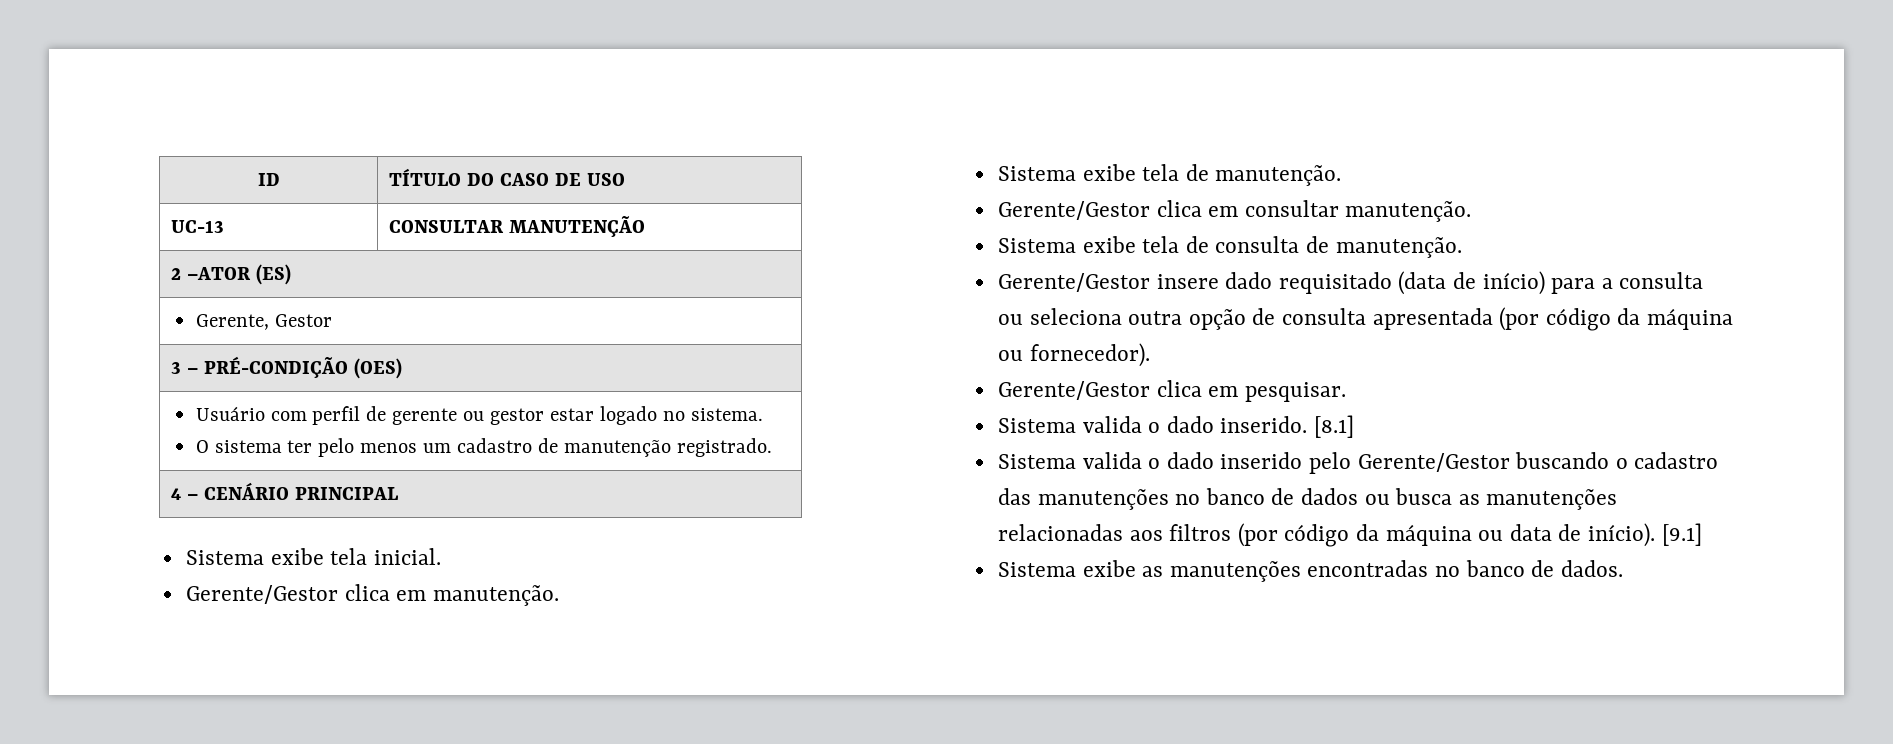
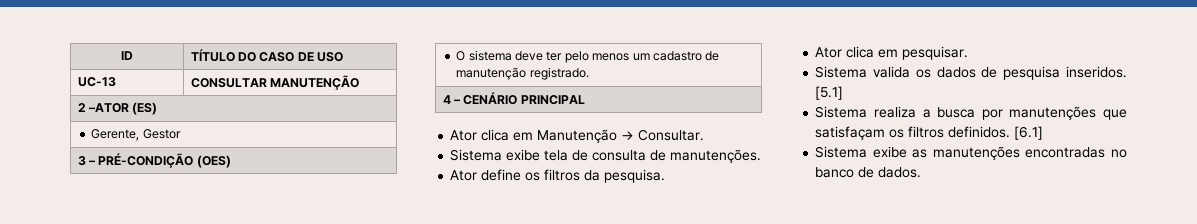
- Usuário com perfil de gerente ou gestor estar logado no sistema.
- O sistema ter pelo menos um cadastro de manutenção registrado.
+ O sistema deve ter pelo menos um cadastro de manutenção registrado.
- Sistema exibe tela inicial.
- Gerente/Gestor clica em manutenção.
- Sistema exibe tela de manutenção.
- Gerente/Gestor clica em consultar manutenção.
+ Ator clica em Manutenção → Consultar.
- Sistema exibe tela de consulta de manutenção.
- Gerente/Gestor insere dado requisitado (data de início) para a consulta ou seleciona outra opção de consulta apresentada (por código da máquina ou fornecedor).
- Gerente/Gestor clica em pesquisar.
+ Sistema exibe tela de consulta de manutenções.
+ Ator define os filtros da pesquisa.
+ Ator clica em pesquisar.
- Sistema valida o dado inserido. [8.1]
- Sistema valida o dado inserido pelo Gerente/Gestor buscando o cadastro das manutenções no banco de dados ou busca as manutenções relacionadas aos filtros (por código da máquina ou data de início). [9.1]
+ Sistema valida os dados de pesquisa inseridos. [5.1]
+ Sistema realiza a busca por manutenções que satisfaçam os filtros definidos. [6.1]

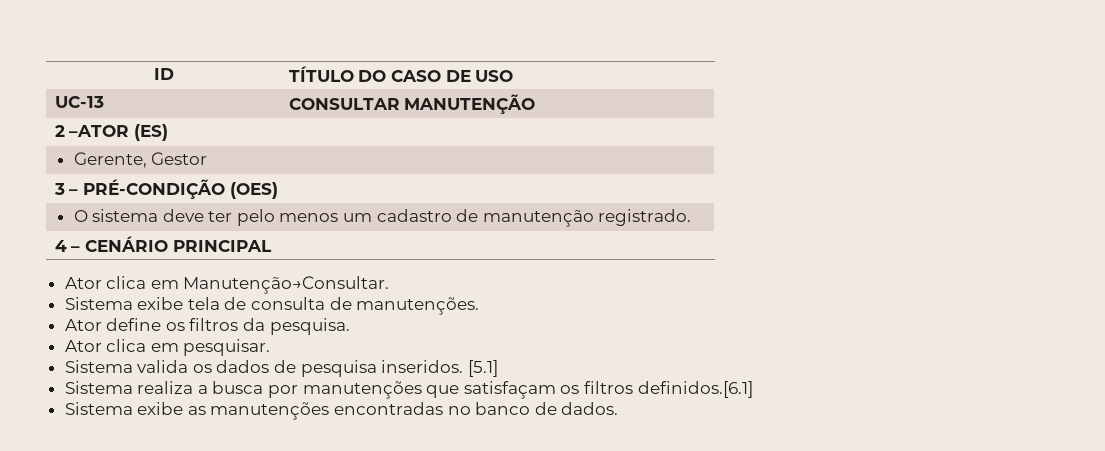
- Ator clica em Manutenção → Consultar.
+ Ator clica em Manutenção→Consultar.
- Sistema realiza a busca por manutenções que satisfaçam os filtros definidos. [6.1]
+ Sistema realiza a busca por manutenções que satisfaçam os filtros definidos.[6.1]

